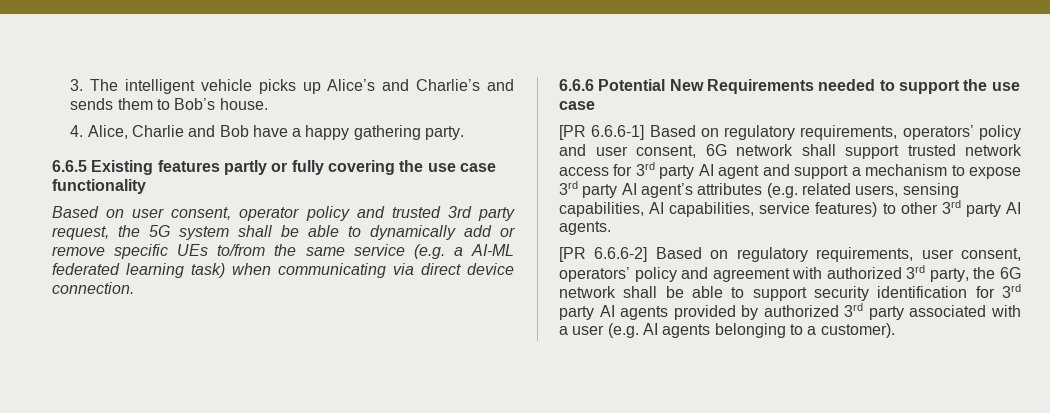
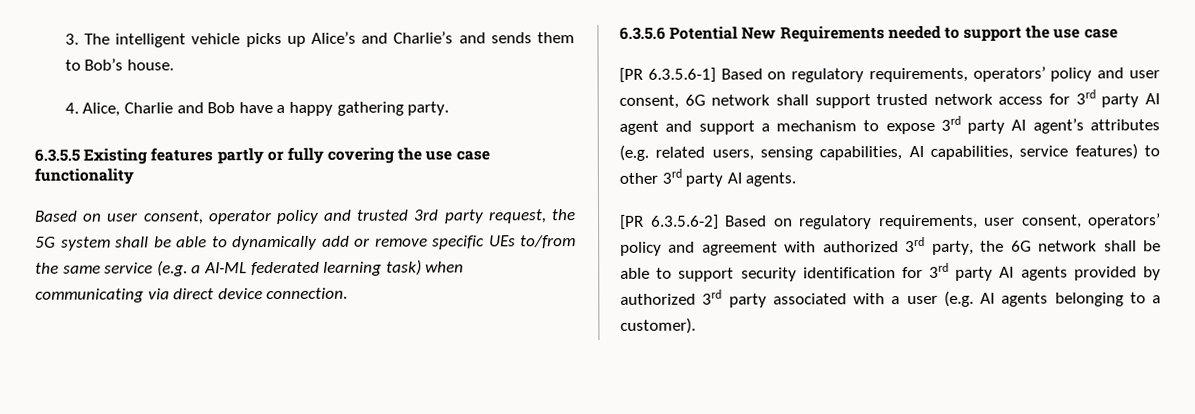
- 6.6.5 Existing features partly or fully covering the use case functionality
+ 6.3.5.5 Existing features partly or fully covering the use case functionality
- 6.6.6 Potential New Requirements needed to support the use case
+ 6.3.5.6 Potential New Requirements needed to support the use case
- [PR 6.6.6-1] Based on regulatory requirements, operators’ policy and user consent, 6G network shall support trusted network access for 3rd party AI agent and support a mechanism to expose 3rd party AI agent’s attributes (e.g. related users, sensing capabilities, AI capabilities, service features) to other 3rd party AI agents.
+ [PR 6.3.5.6-1] Based on regulatory requirements, operators’ policy and user consent, 6G network shall support trusted network access for 3rd party AI agent and support a mechanism to expose 3rd party AI agent’s attributes (e.g. related users, sensing capabilities, AI capabilities, service features) to other 3rd party AI agents.
- [PR 6.6.6-2] Based on regulatory requirements, user consent, operators’ policy and agreement with authorized 3rd party, the 6G network shall be able to support security identification for 3rd party AI agents provided by authorized 3rd party associated with a user (e.g. AI agents belonging to a customer).
+ [PR 6.3.5.6-2] Based on regulatory requirements, user consent, operators’ policy and agreement with authorized 3rd party, the 6G network shall be able to support security identification for 3rd party AI agents provided by authorized 3rd party associated with a user (e.g. AI agents belonging to a customer).

